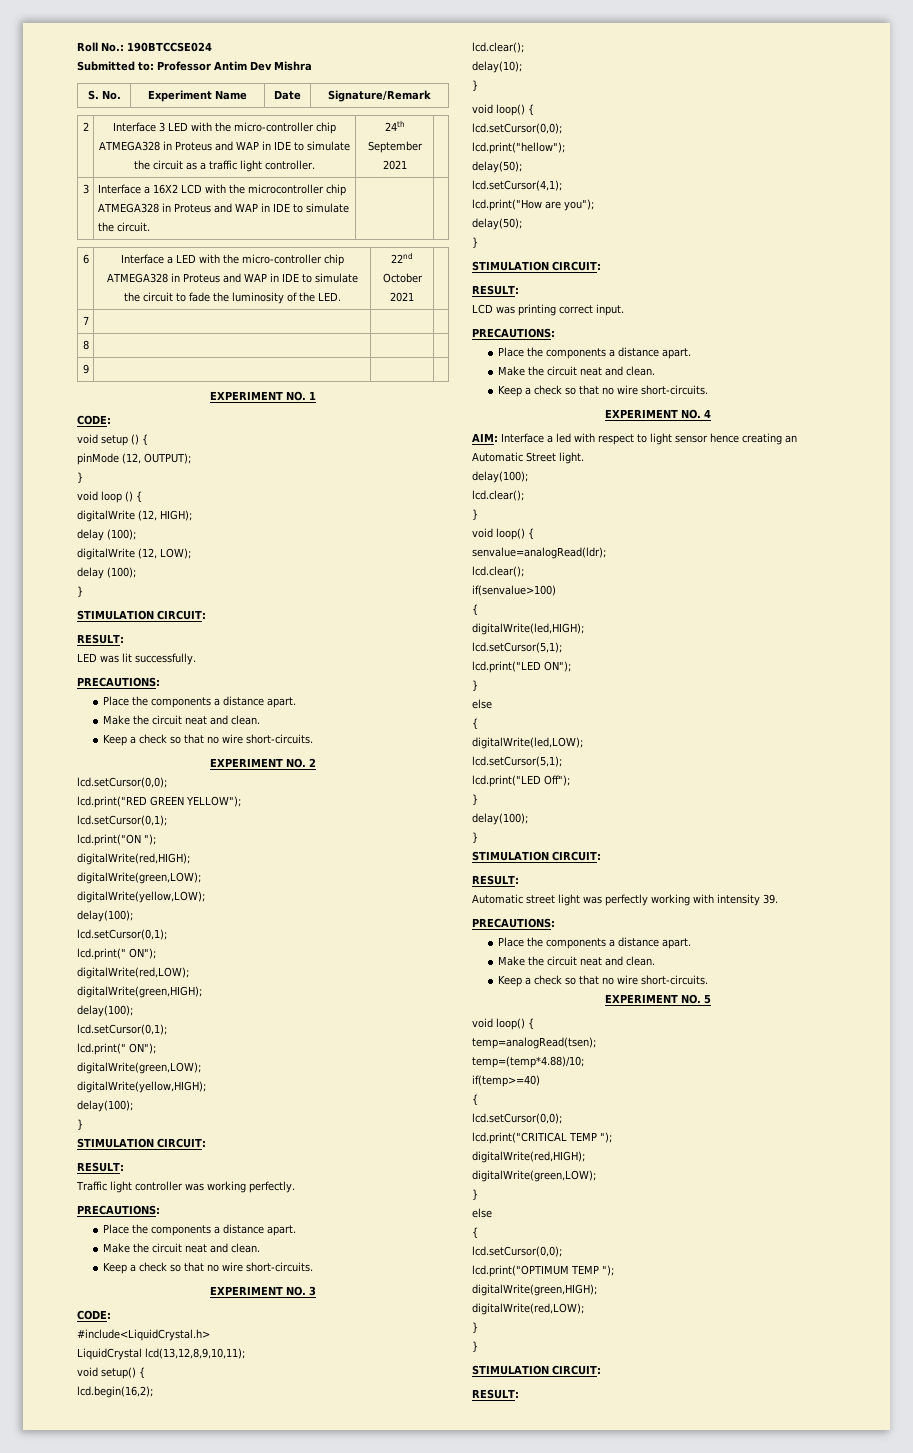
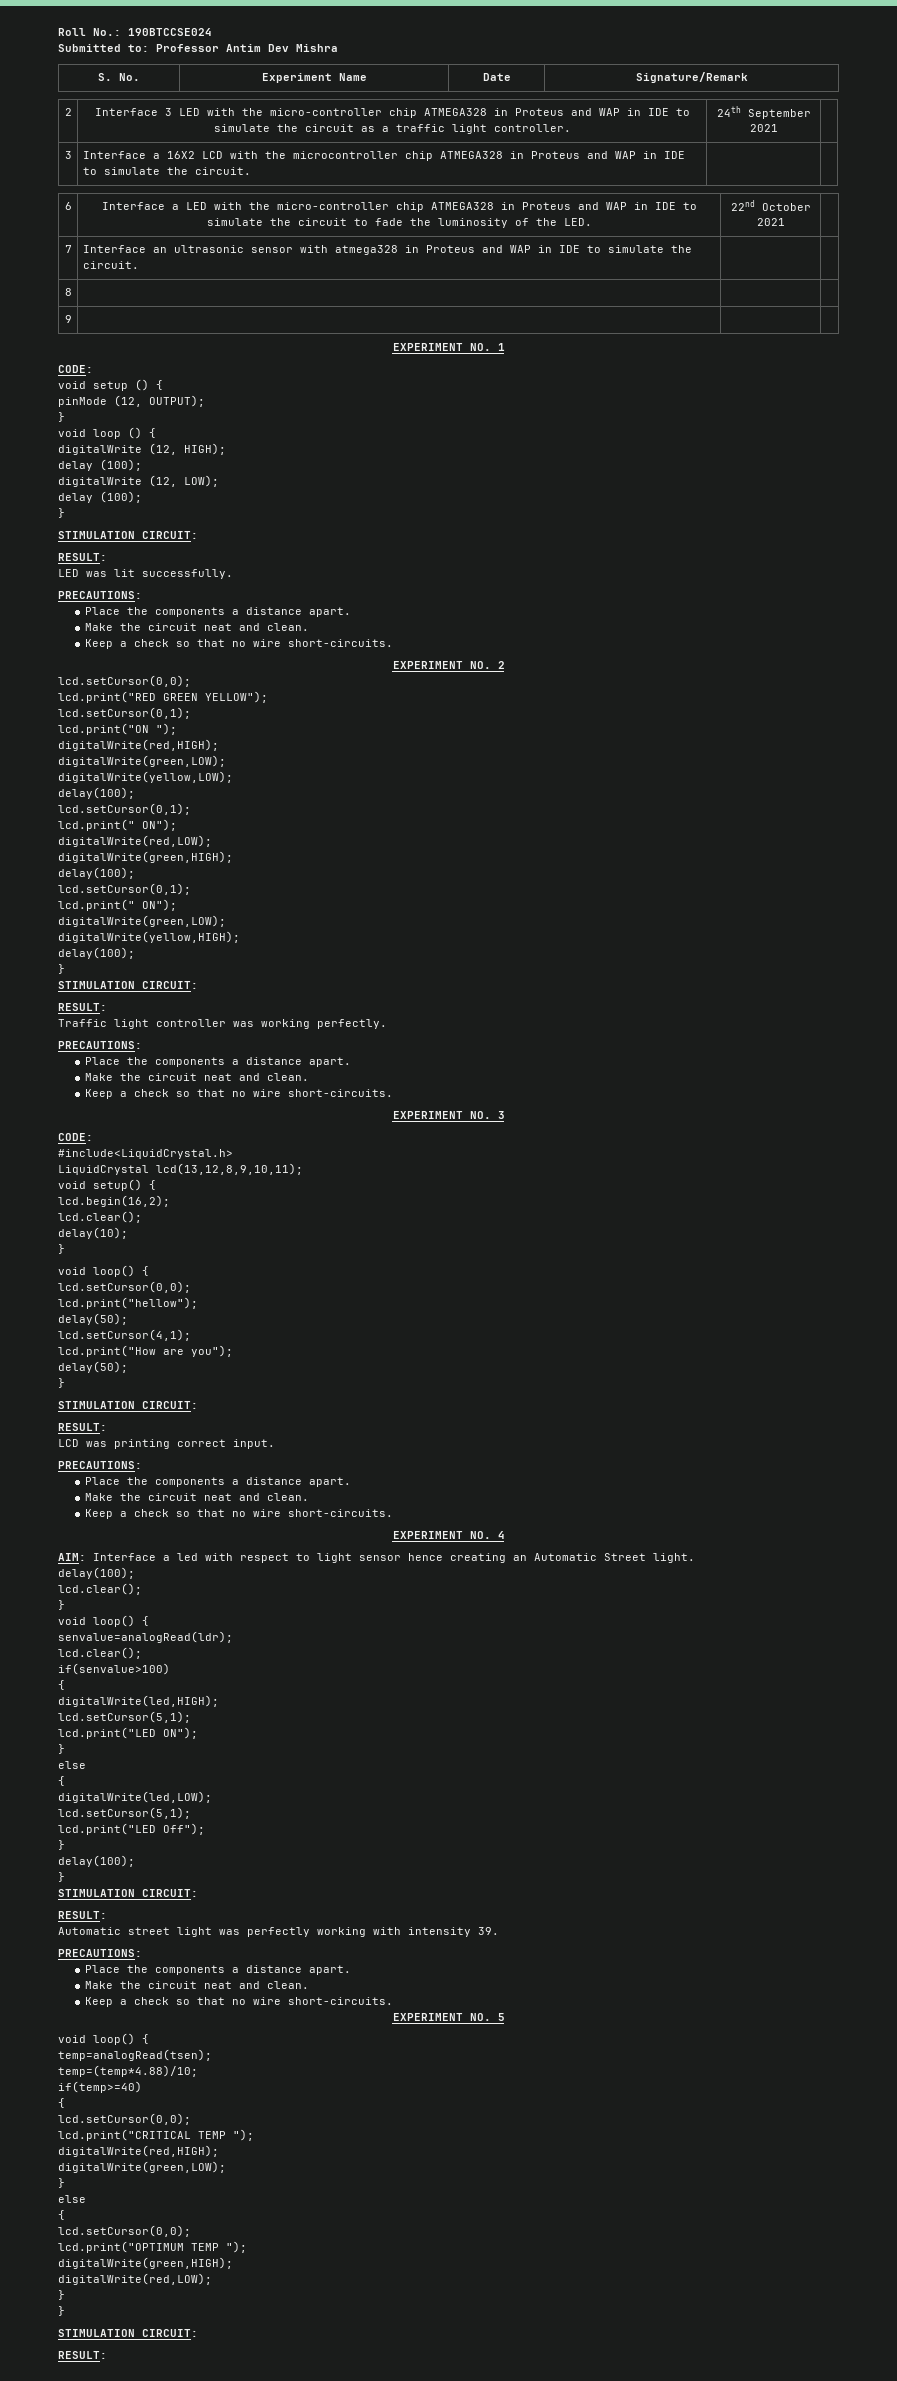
- 7 | | |
+ 7 | Interface an ultrasonic sensor with atmega328 in Proteus and WAP in IDE to simulate the circuit. | |

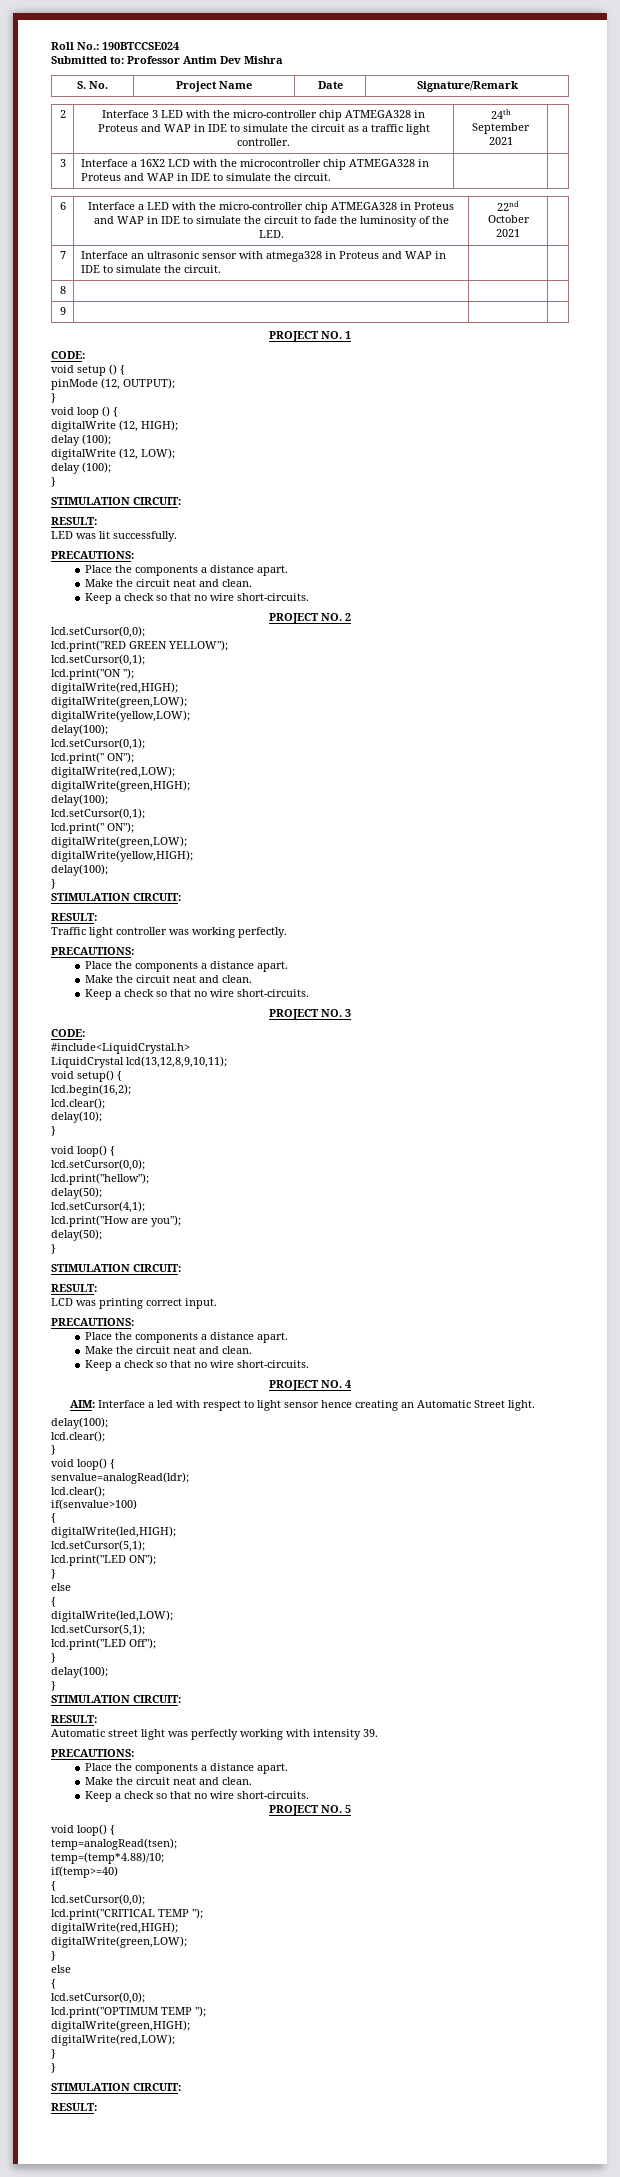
- S. No. | Experiment Name | Date | Signature/Remark
+ S. No. | Project Name | Date | Signature/Remark
- EXPERIMENT NO. 1
+ PROJECT NO. 1
- EXPERIMENT NO. 2
+ PROJECT NO. 2
- EXPERIMENT NO. 3
+ PROJECT NO. 3
- EXPERIMENT NO. 4
+ PROJECT NO. 4
- EXPERIMENT NO. 5
+ PROJECT NO. 5

